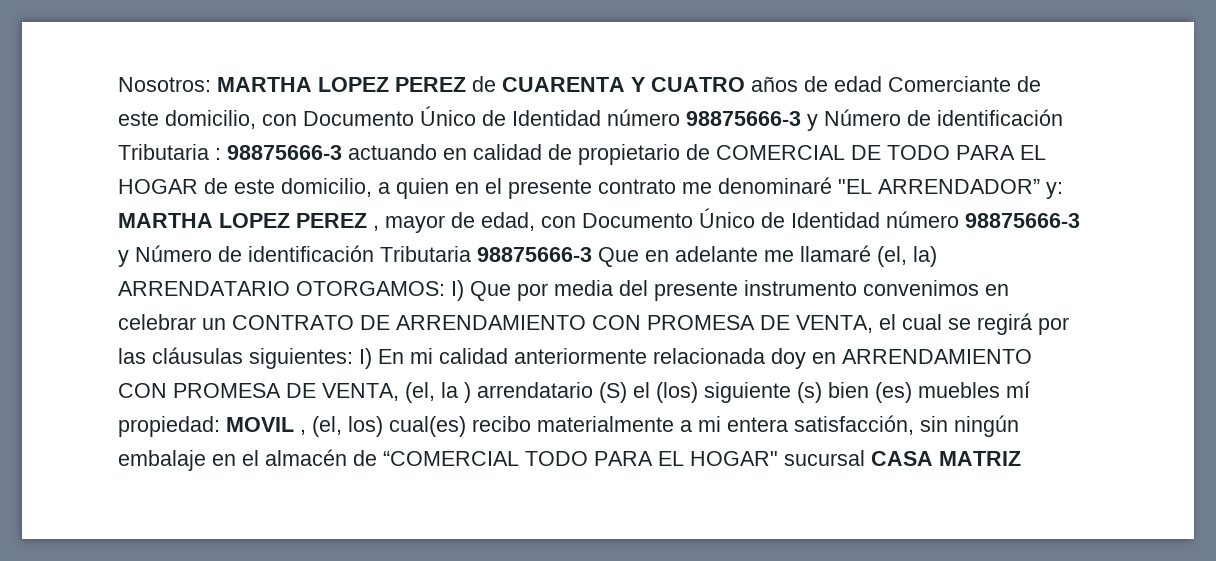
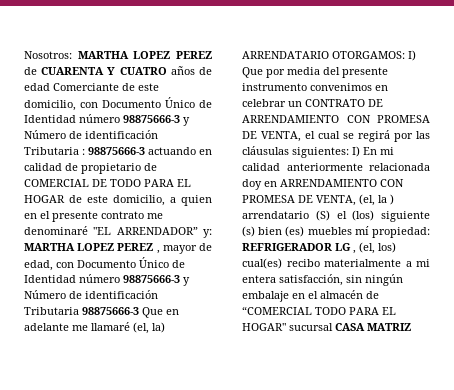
- MOVIL , (el, los) cual(es) recibo materialmente a mi entera satisfacción, sin ningún embalaje en el almacén de “COMERCIAL TODO PARA EL HOGAR" sucursal CASA MATRIZ
+ REFRIGERADOR LG , (el, los) cual(es) recibo materialmente a mi entera satisfacción, sin ningún embalaje en el almacén de “COMERCIAL TODO PARA EL HOGAR" sucursal CASA MATRIZ

